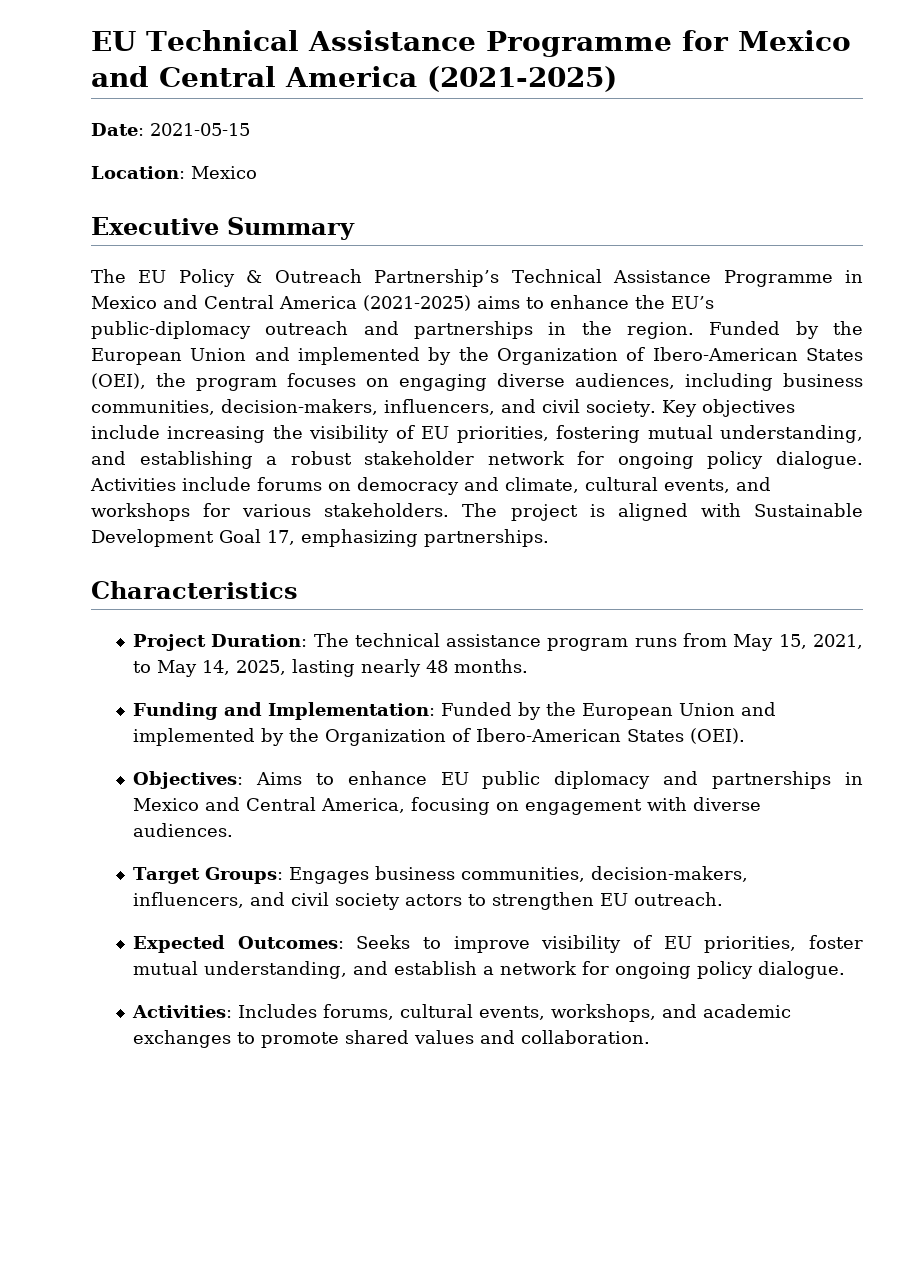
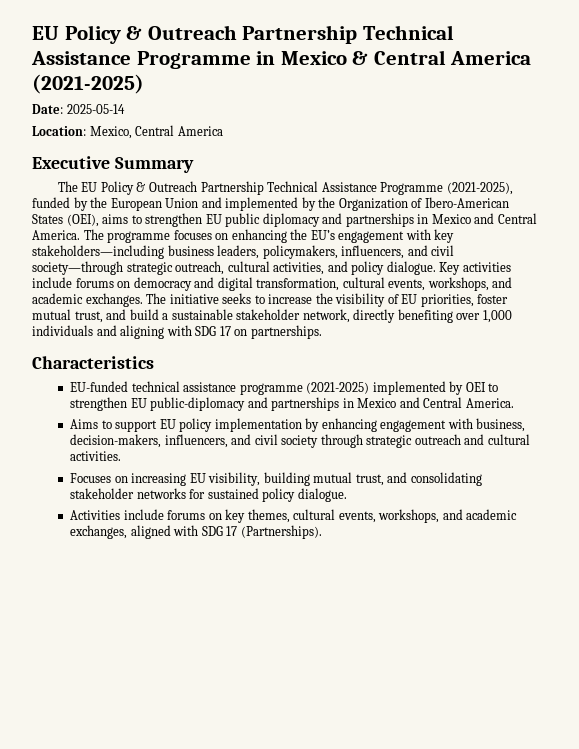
- EU Technical Assistance Programme for Mexico and Central America (2021-2025)
+ EU Policy & Outreach Partnership Technical Assistance Programme in Mexico & Central America (2021-2025)
- Date: 2021-05-15
+ Date: 2025-05-14
- Location: Mexico
+ Location: Mexico, Central America
- The EU Policy & Outreach Partnership’s Technical Assistance Programme in Mexico and Central America (2021-2025) aims to enhance the EU’s public-diplomacy outreach and partnerships in the region. Funded by the European Union and implemented by the Organization of Ibero-American States (OEI), the program focuses on engaging diverse audiences, including business communities, decision-makers, influencers, and civil society. Key objectives include increasing the visibility of EU priorities, fostering mutual understanding, and establishing a robust stakeholder network for ongoing policy dialogue. Activities include forums on democracy and climate, cultural events, and workshops for various stakeholders. The project is aligned with Sustainable Development Goal 17, emphasizing partnerships.
+ The EU Policy & Outreach Partnership Technical Assistance Programme (2021-2025), funded by the European Union and implemented by the Organization of Ibero-American States (OEI), aims to strengthen EU public diplomacy and partnerships in Mexico and Central America. The programme focuses on enhancing the EU’s engagement with key stakeholders—including business leaders, policymakers, influencers, and civil society—through strategic outreach, cultural activities, and policy dialogue. Key activities include forums on democracy and digital transformation, cultural events, workshops, and academic exchanges. The initiative seeks to increase the visibility of EU priorities, foster mutual trust, and build a sustainable stakeholder network, directly benefiting over 1,000 individuals and aligning with SDG 17 on partnerships.
  Characteristics
- Project Duration: The technical assistance program runs from May 15, 2021, to May 14, 2025, lasting nearly 48 months.
- Funding and Implementation: Funded by the European Union and implemented by the Organization of Ibero-American States (OEI).
- Objectives: Aims to enhance EU public diplomacy and partnerships in Mexico and Central America, focusing on engagement with diverse audiences.
- Target Groups: Engages business communities, decision-makers, influencers, and civil society actors to strengthen EU outreach.
- Expected Outcomes: Seeks to improve visibility of EU priorities, foster mutual understanding, and establish a network for ongoing policy dialogue.
- Activities: Includes forums, cultural events, workshops, and academic exchanges to promote shared values and collaboration.
+ EU-funded technical assistance programme (2021-2025) implemented by OEI to strengthen EU public-diplomacy and partnerships in Mexico and Central America.
+ Aims to support EU policy implementation by enhancing engagement with business, decision-makers, influencers, and civil society through strategic outreach and cultural activities.
+ Focuses on increasing EU visibility, building mutual trust, and consolidating stakeholder networks for sustained policy dialogue.
+ Activities include forums on key themes, cultural events, workshops, and academic exchanges, aligned with SDG 17 (Partnerships).

